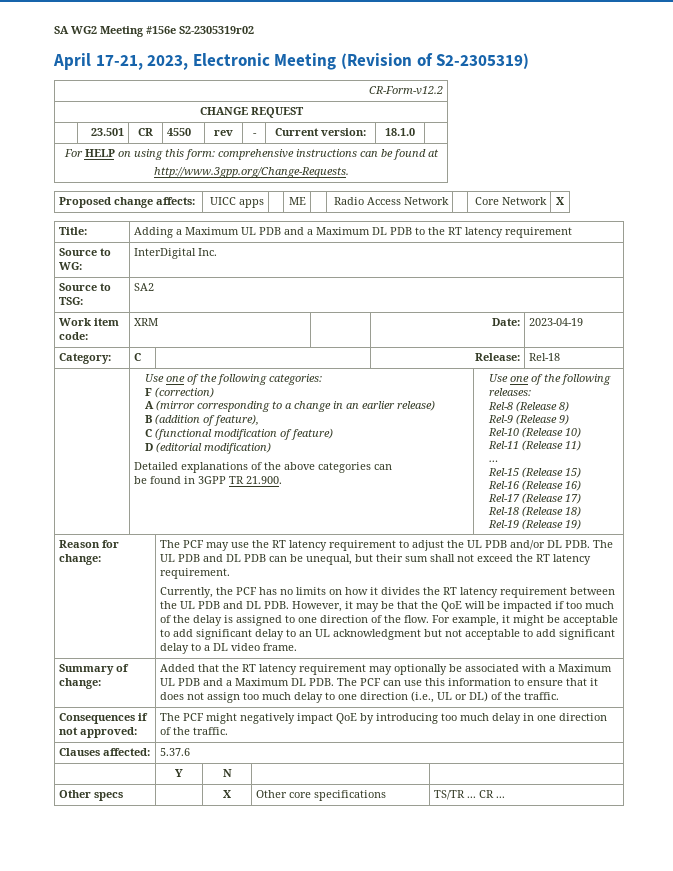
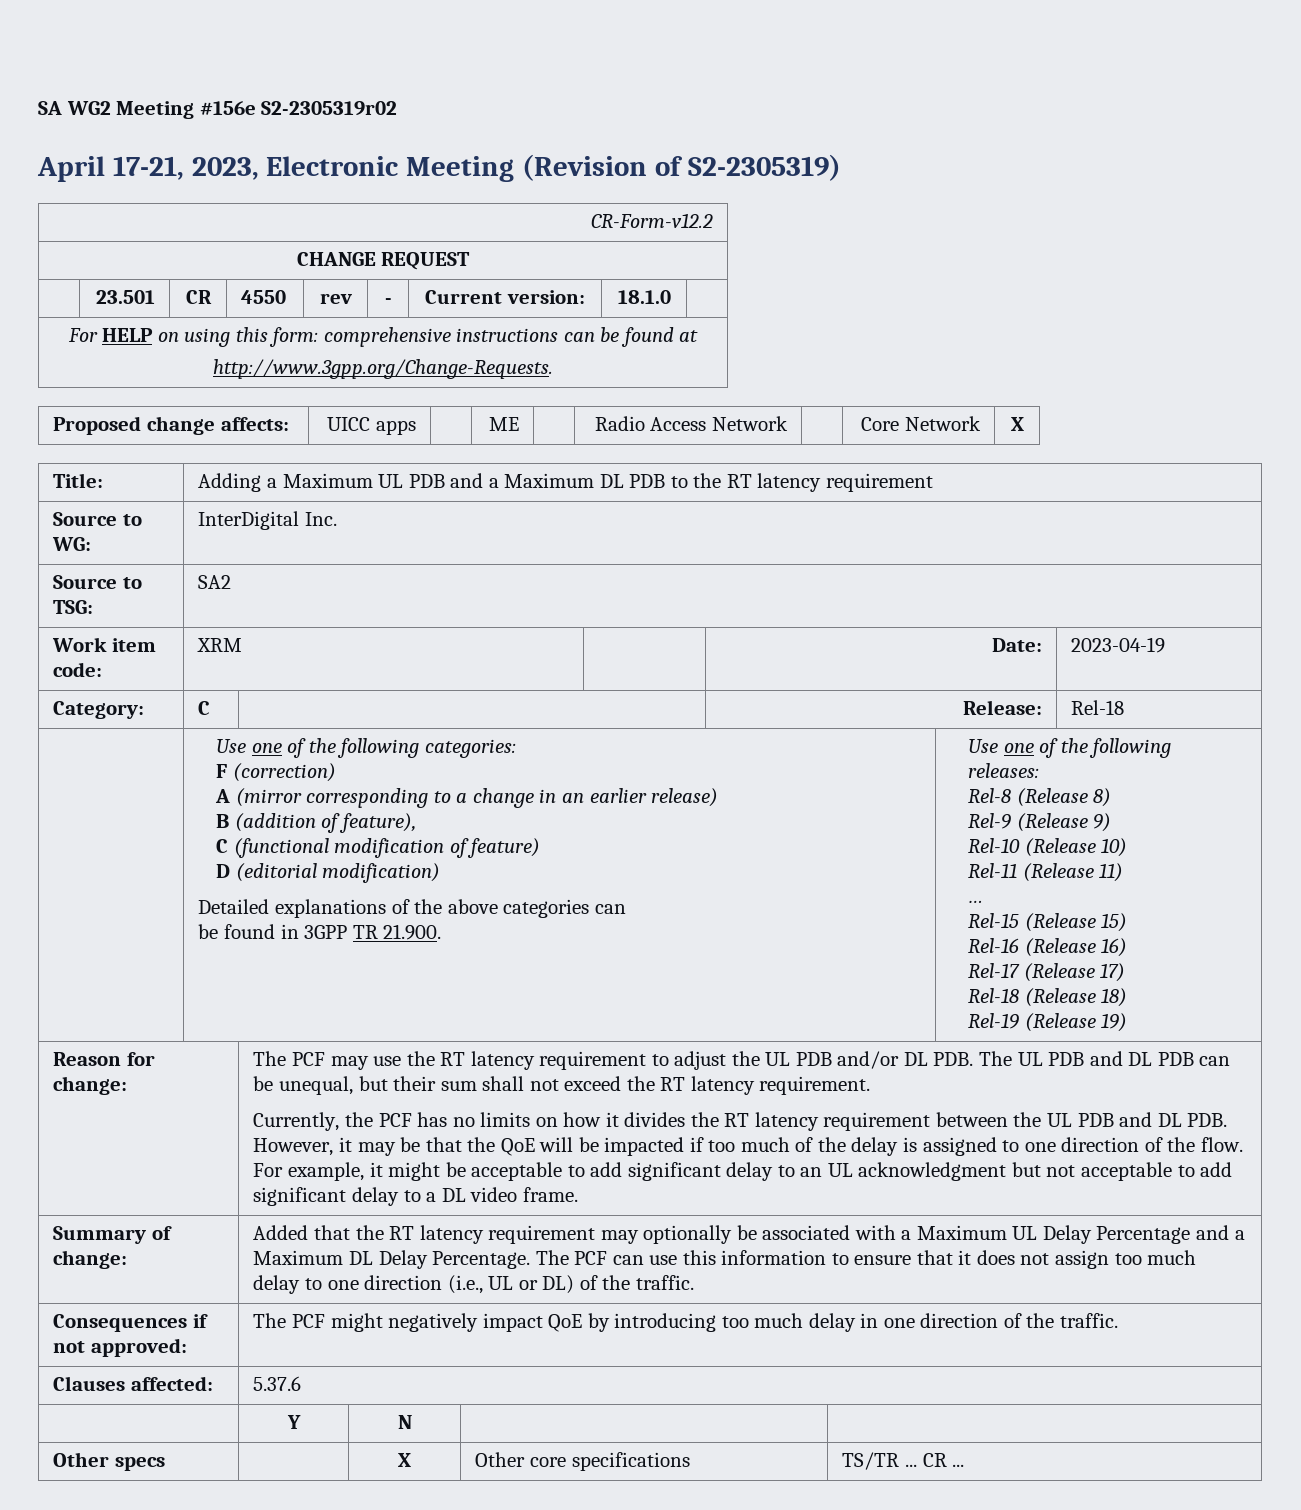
- Added that the RT latency requirement may optionally be associated with a Maximum UL PDB and a Maximum DL PDB. The PCF can use this information to ensure that it does not assign too much delay to one direction (i.e., UL or DL) of the traffic.
+ Added that the RT latency requirement may optionally be associated with a Maximum UL Delay Percentage and a Maximum DL Delay Percentage. The PCF can use this information to ensure that it does not assign too much delay to one direction (i.e., UL or DL) of the traffic.

